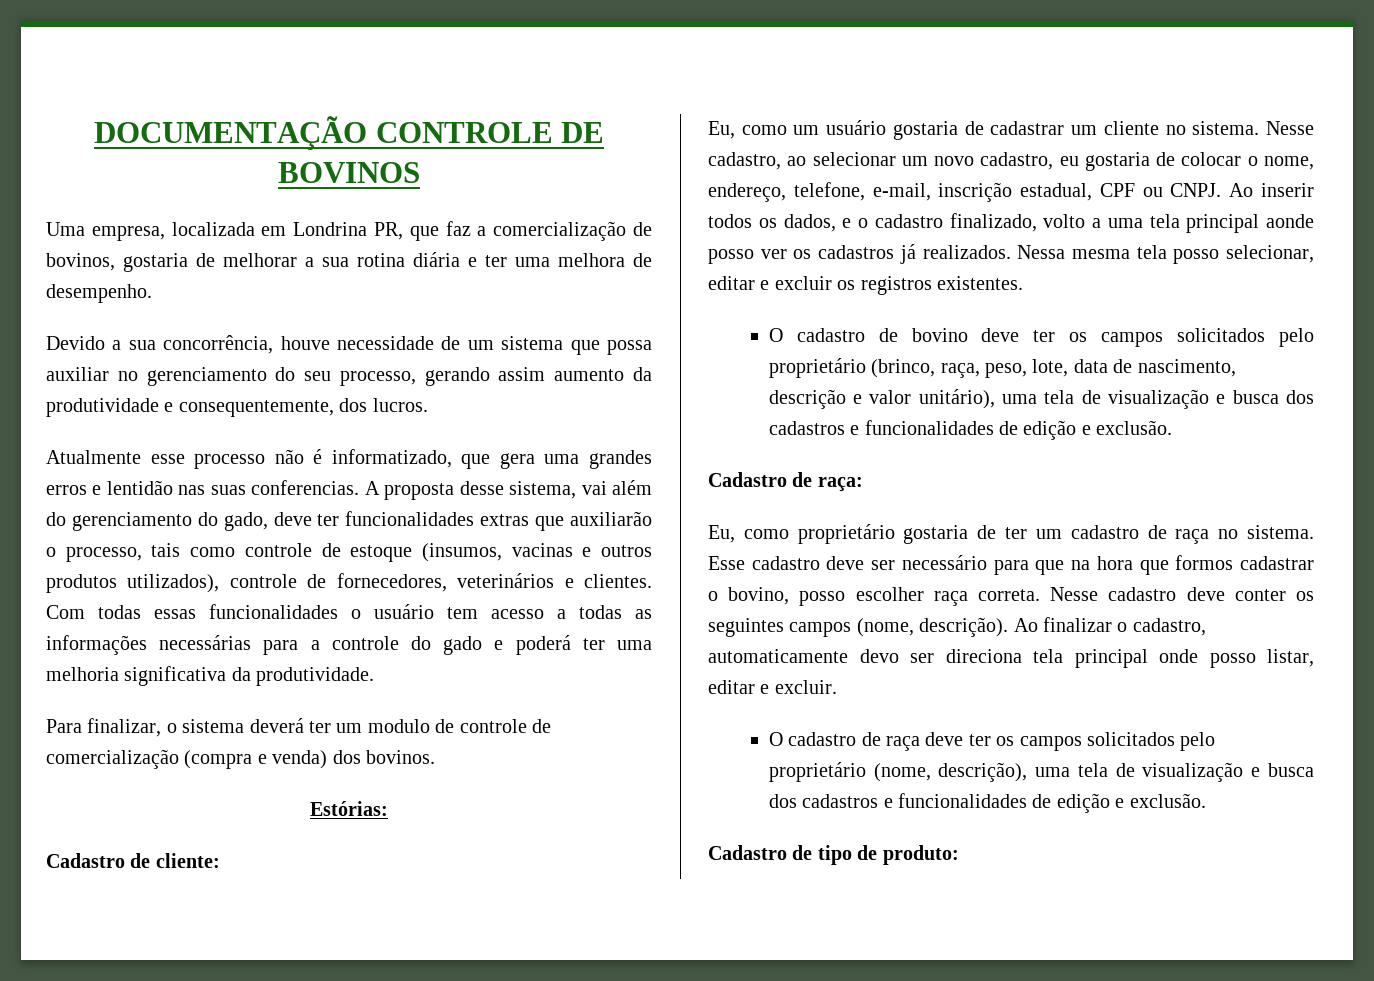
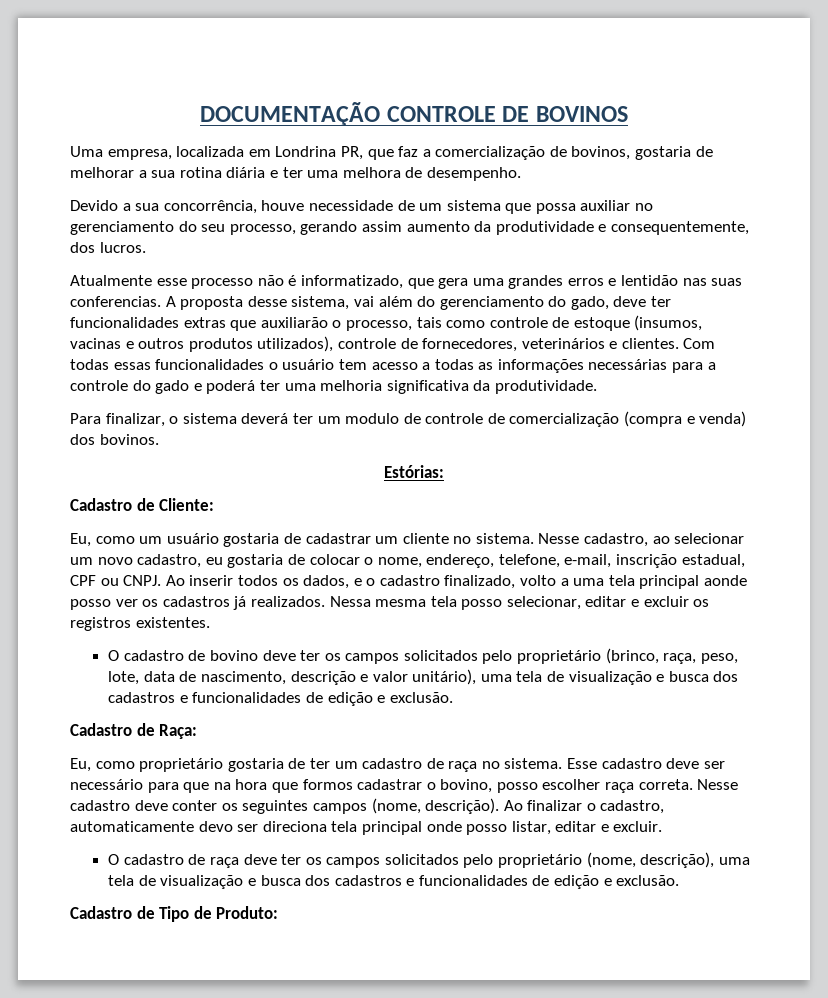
- Cadastro de cliente:
+ Cadastro de Cliente:
- Cadastro de raça:
+ Cadastro de Raça:
- Cadastro de tipo de produto:
+ Cadastro de Tipo de Produto:

